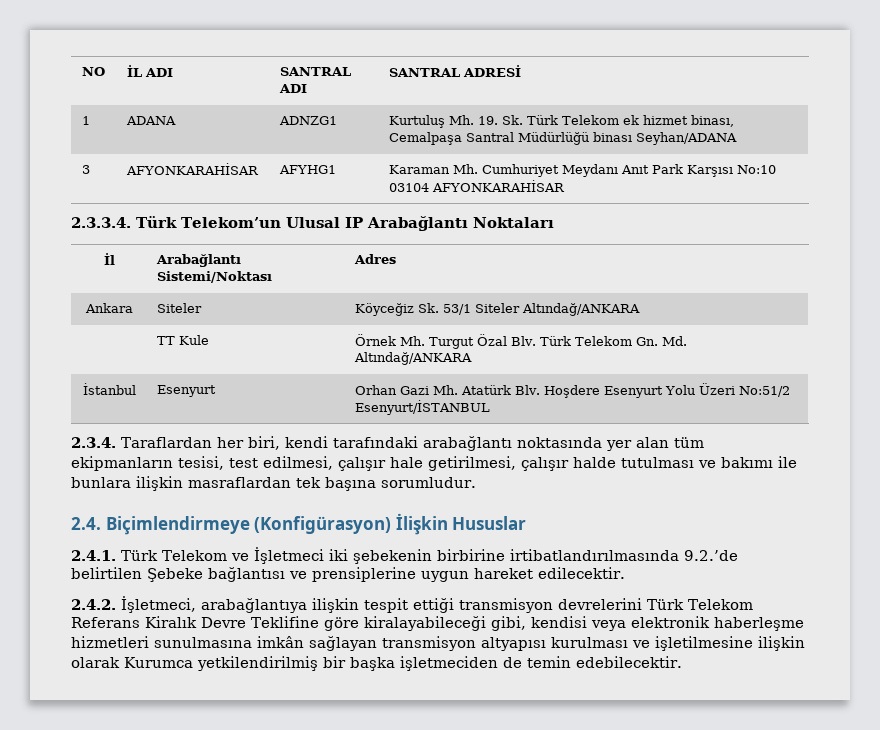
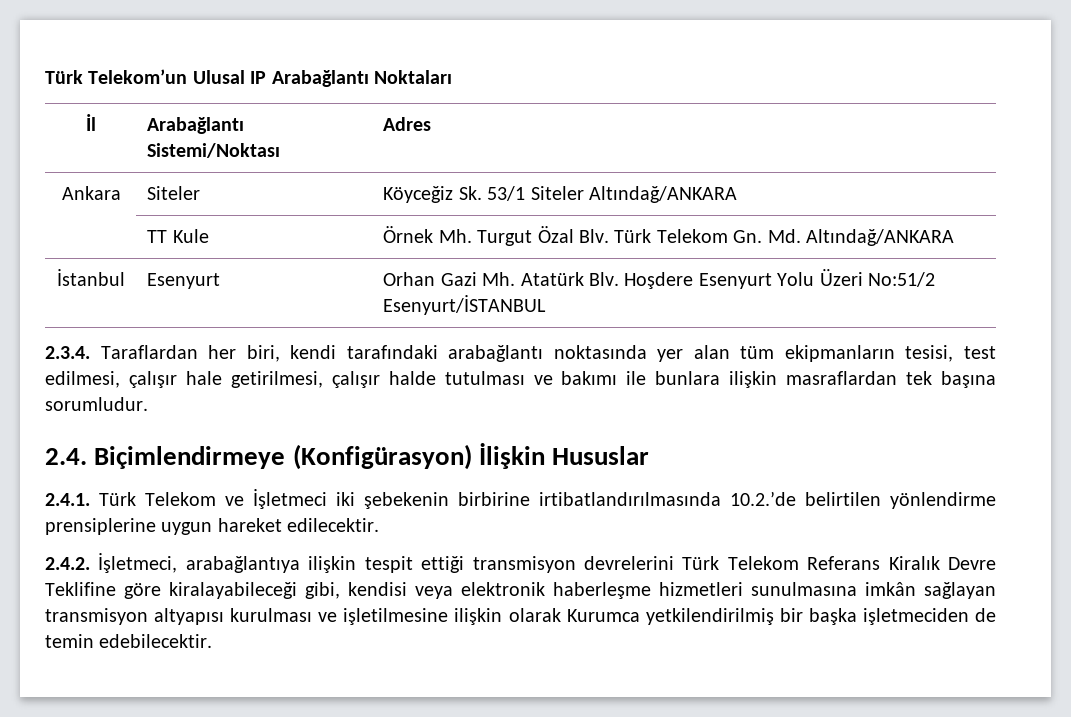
- NO | İL ADI | SANTRAL ADI | SANTRAL ADRESİ
- 1 | ADANA | ADNZG1 | Kurtuluş Mh. 19. Sk. Türk Telekom ek hizmet binası, Cemalpaşa Santral Müdürlüğü binası Seyhan/ADANA
- 3 | AFYONKARAHİSAR | AFYHG1 | Karaman Mh. Cumhuriyet Meydanı Anıt Park Karşısı No:10 03104 AFYONKARAHİSAR
- 2.3.3.4. Türk Telekom’un Ulusal IP Arabağlantı Noktaları
+ Türk Telekom’un Ulusal IP Arabağlantı Noktaları
- 2.4.1. Türk Telekom ve İşletmeci iki şebekenin birbirine irtibatlandırılmasında 9.2.’de belirtilen Şebeke bağlantısı ve prensiplerine uygun hareket edilecektir.
+ 2.4.1. Türk Telekom ve İşletmeci iki şebekenin birbirine irtibatlandırılmasında 10.2.’de belirtilen yönlendirme prensiplerine uygun hareket edilecektir.

